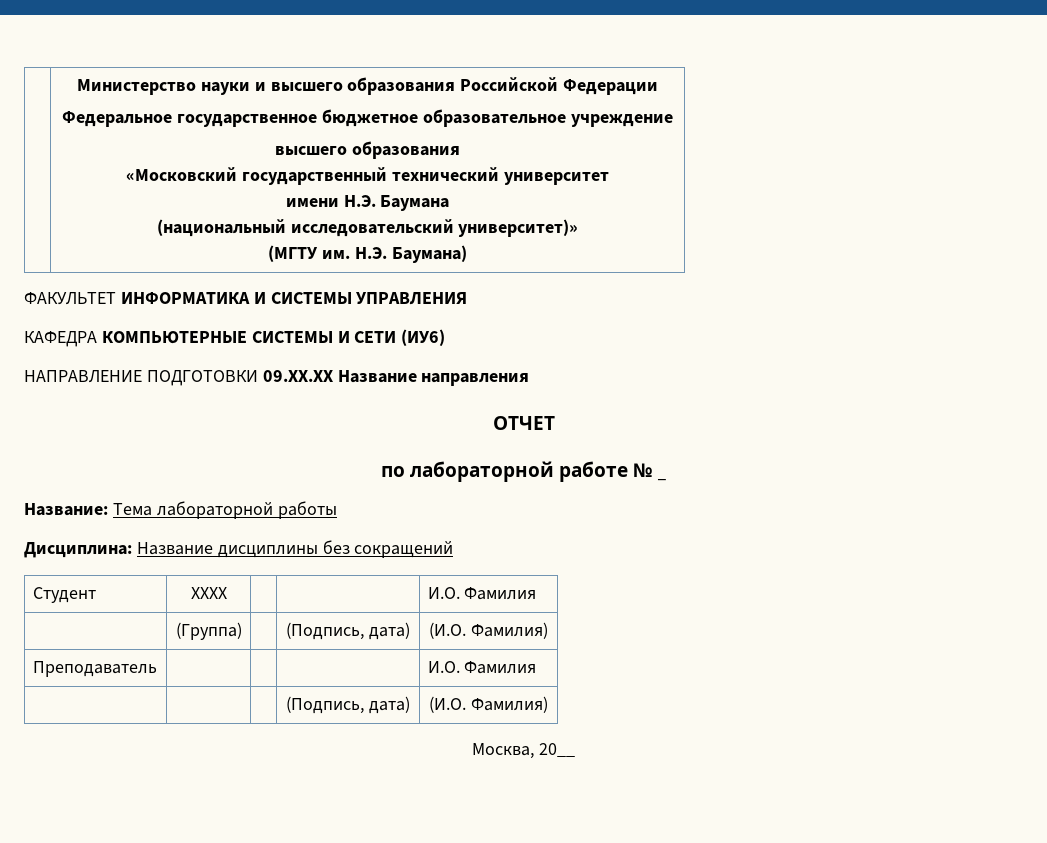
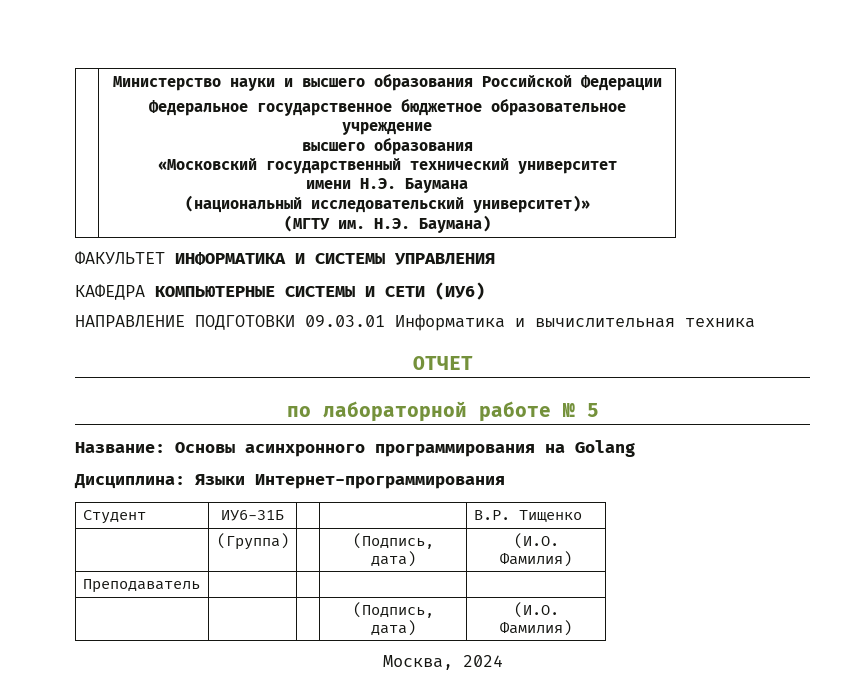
- НАПРАВЛЕНИЕ ПОДГОТОВКИ 09.ХХ.ХХ Название направления
+ НАПРАВЛЕНИЕ ПОДГОТОВКИ 09.03.01 Информатика и вычислительная техника
- по лабораторной работе № _
+ по лабораторной работе № 5
- Название: Тема лабораторной работы
- Дисциплина: Название дисциплины без сокращений
- Студент | ХХХХ | | | И.О. Фамилия
+ Название: Основы асинхронного программирования на Golang
+ Дисциплина: Языки Интернет-программирования
+ Студент | ИУ6-31Б | | | В.Р. Тищенко
- Преподаватель | | | | И.О. Фамилия
+ Преподаватель | | | |
- Москва, 20__
+ Москва, 2024

